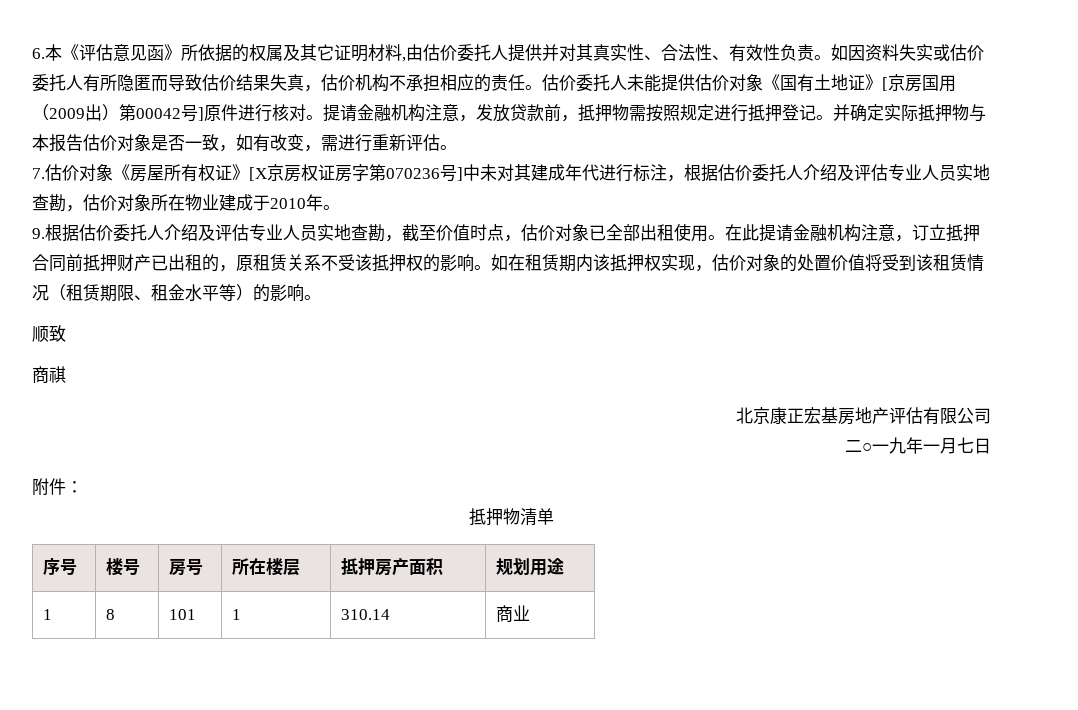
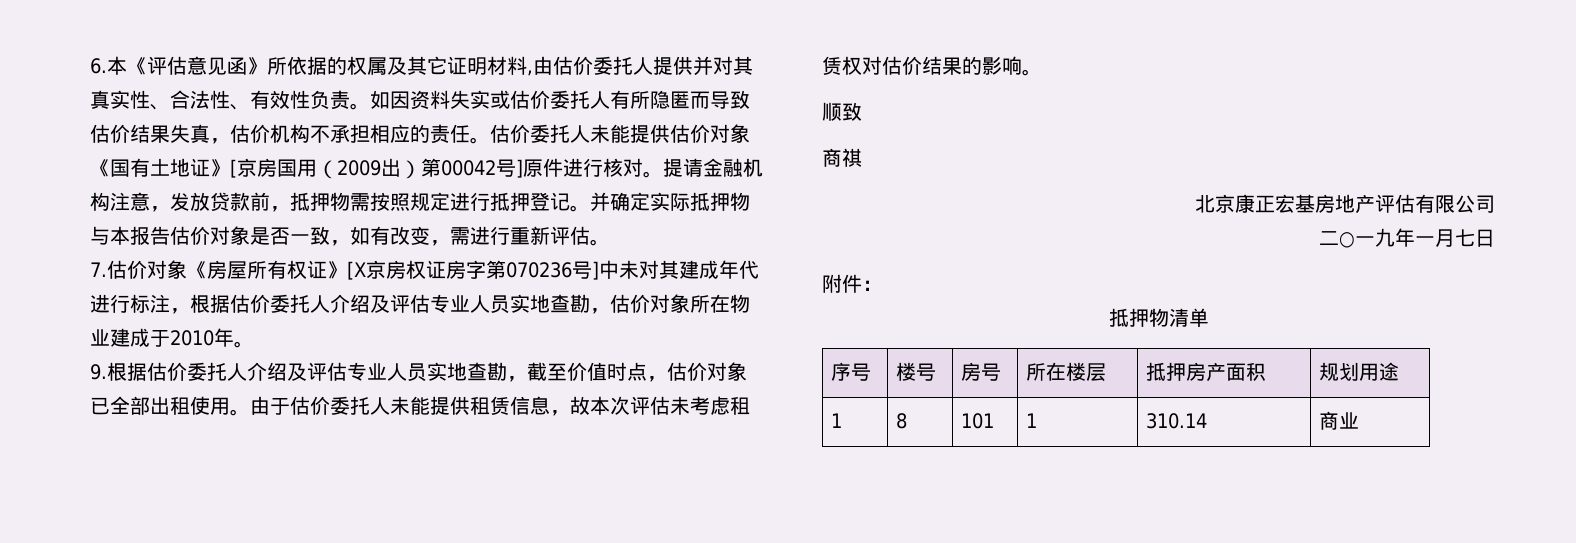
- 在此提请金融机构注意，订立抵押合同前抵押财产已出租的，原租赁关系不受该抵押权的影响。如在租赁期内该抵押权实现，估价对象的处置价值将受到该租赁情况（租赁期限、租金水平等）的影响。
+ 由于估价委托人未能提供租赁信息，故本次评估未考虑租赁权对估价结果的影响。

